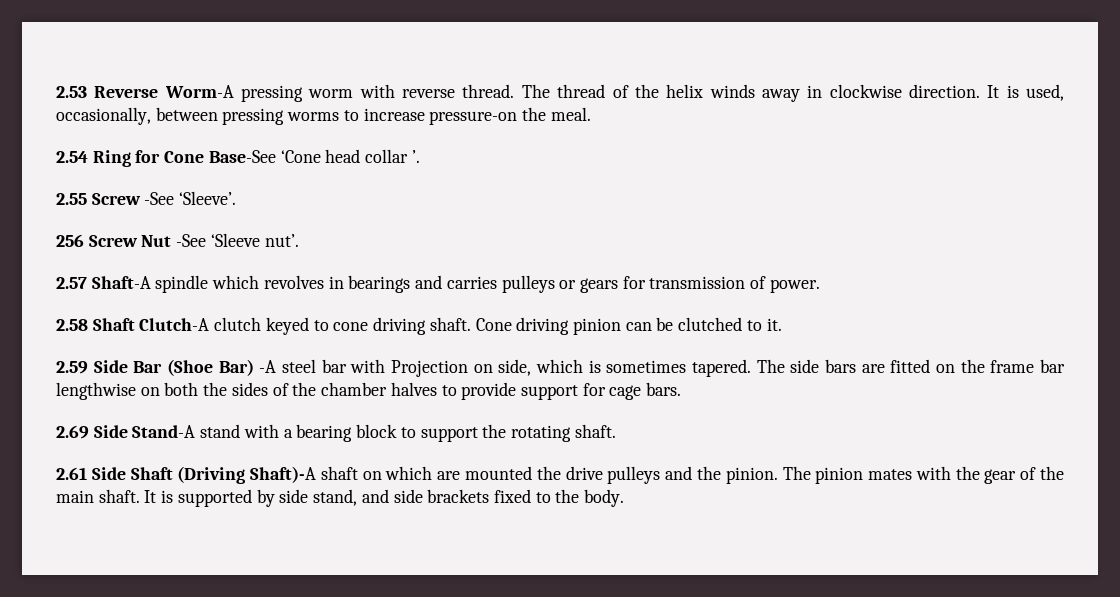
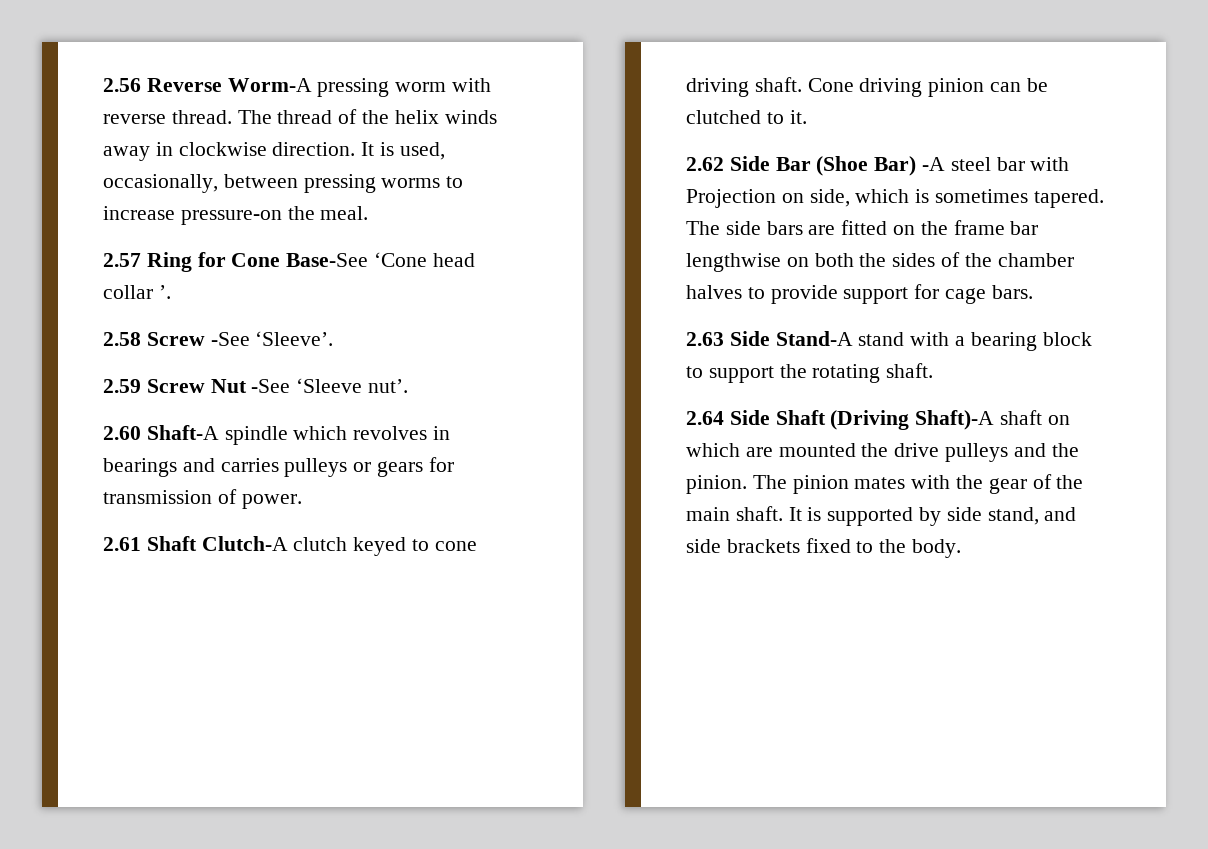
- 2.53 Reverse Worm-A pressing worm with reverse thread.
+ 2.56 Reverse Worm-A pressing worm with reverse thread.
- 2.54 Ring for Cone Base-See ‘Cone head collar ’.
+ 2.57 Ring for Cone Base-See ‘Cone head collar ’.
- 2.55 Screw -See ‘Sleeve’.
+ 2.58 Screw -See ‘Sleeve’.
- 256 Screw Nut -See ‘Sleeve nut’.
+ 2.59 Screw Nut -See ‘Sleeve nut’.
- 2.57 Shaft-A spindle which revolves in bearings and carries pulleys or gears for transmission of power.
+ 2.60 Shaft-A spindle which revolves in bearings and carries pulleys or gears for transmission of power.
- 2.58 Shaft Clutch-A clutch keyed to cone driving shaft.
+ 2.61 Shaft Clutch-A clutch keyed to cone driving shaft.
- 2.59 Side Bar (Shoe Bar) -A steel bar with Projection on side, which is sometimes tapered.
+ 2.62 Side Bar (Shoe Bar) -A steel bar with Projection on side, which is sometimes tapered.
- 2.69 Side Stand-A stand with a bearing block to support the rotating shaft.
+ 2.63 Side Stand-A stand with a bearing block to support the rotating shaft.
- 2.61 Side Shaft (Driving Shaft)-A shaft on which are mounted the drive pulleys and the pinion.
+ 2.64 Side Shaft (Driving Shaft)-A shaft on which are mounted the drive pulleys and the pinion.

